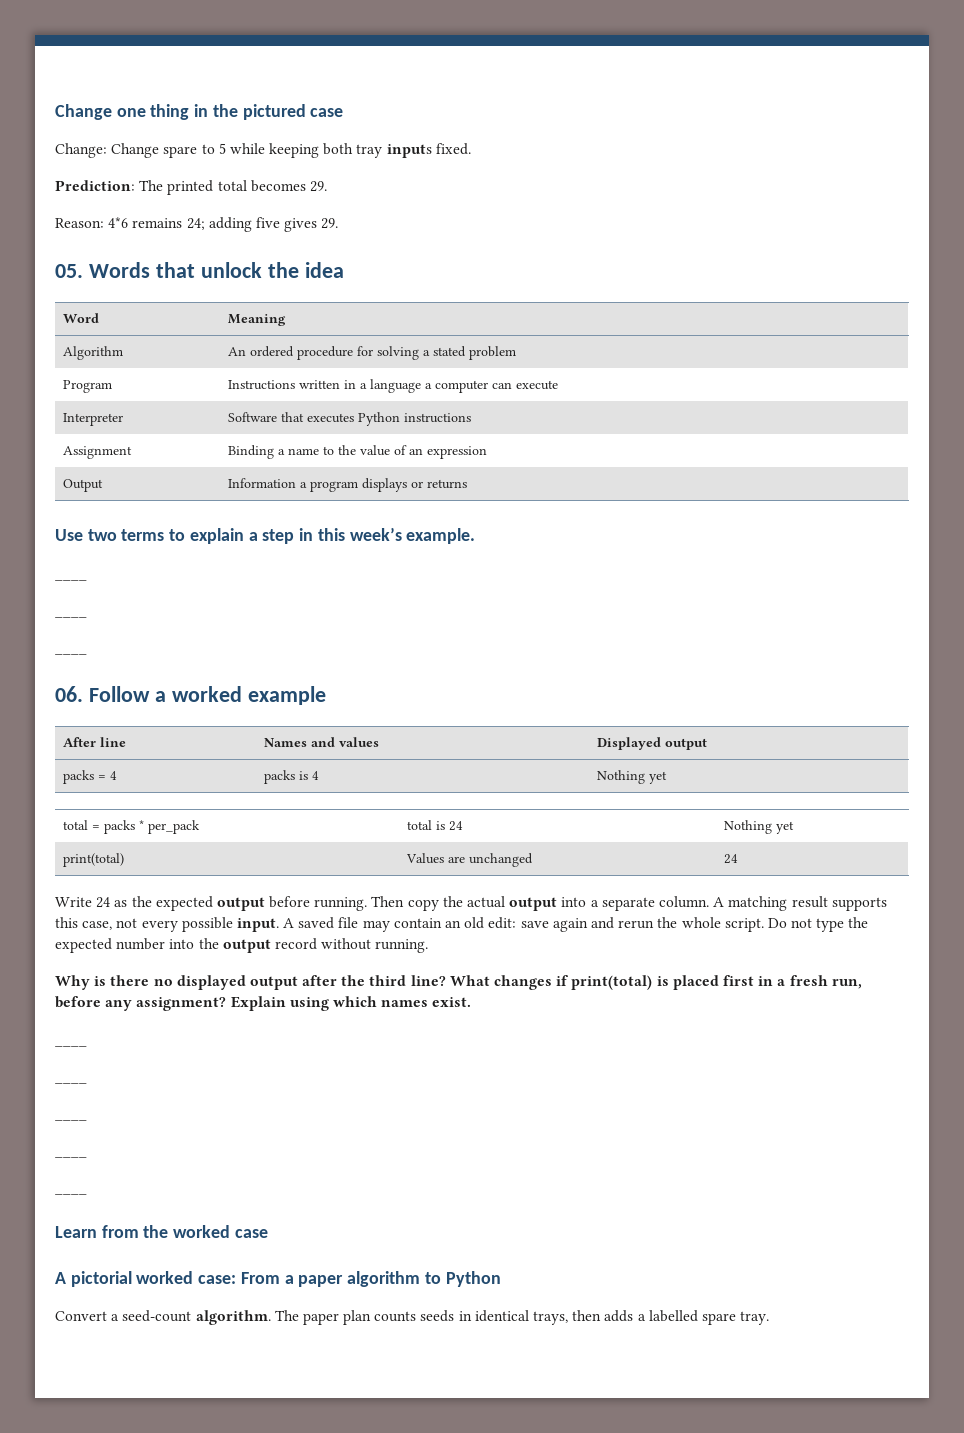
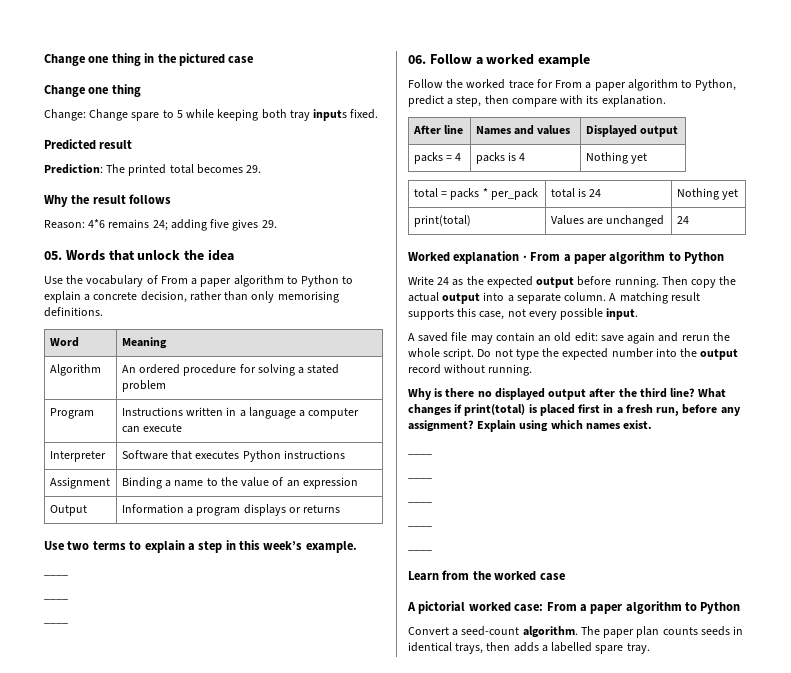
  Change one thing in the pictured case
+ Change one thing
+ Predicted result
+ Why the result follows
+ Use the vocabulary of From a paper algorithm to Python to explain a concrete decision, rather than only memorising definitions.
+ Follow the worked trace for From a paper algorithm to Python, predict a step, then compare with its explanation.
+ Worked explanation · From a paper algorithm to Python
- A matching result supports this case, not every possible input. A saved file may contain an old edit: save again and rerun the whole script.
+ A matching result supports this case, not every possible input.
+ A saved file may contain an old edit: save again and rerun the whole script.

